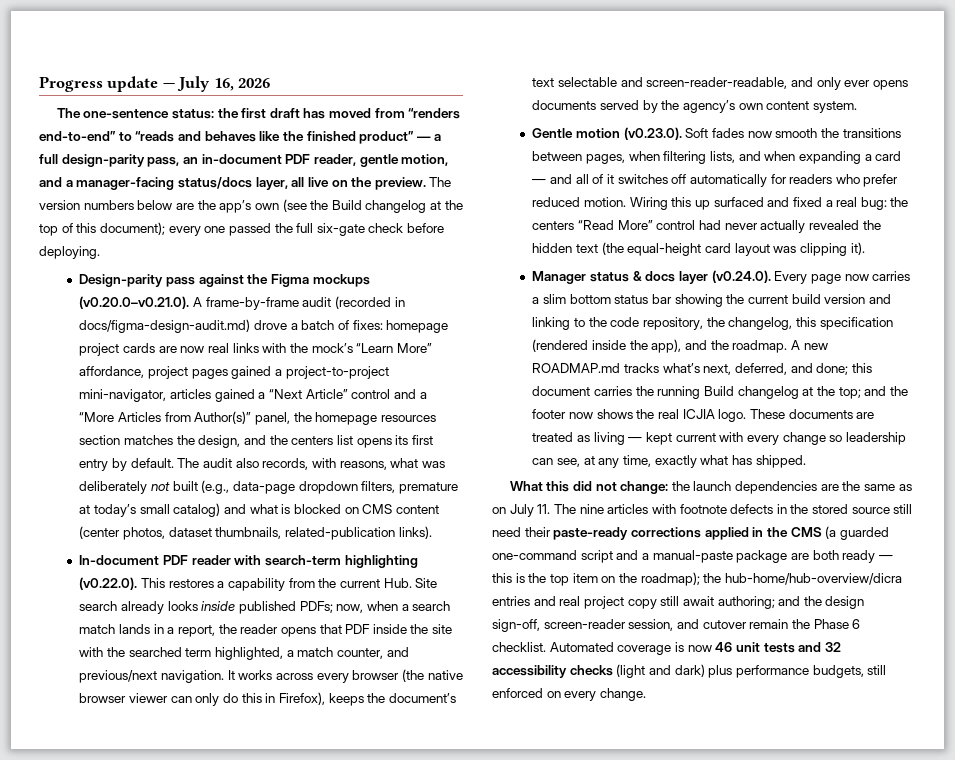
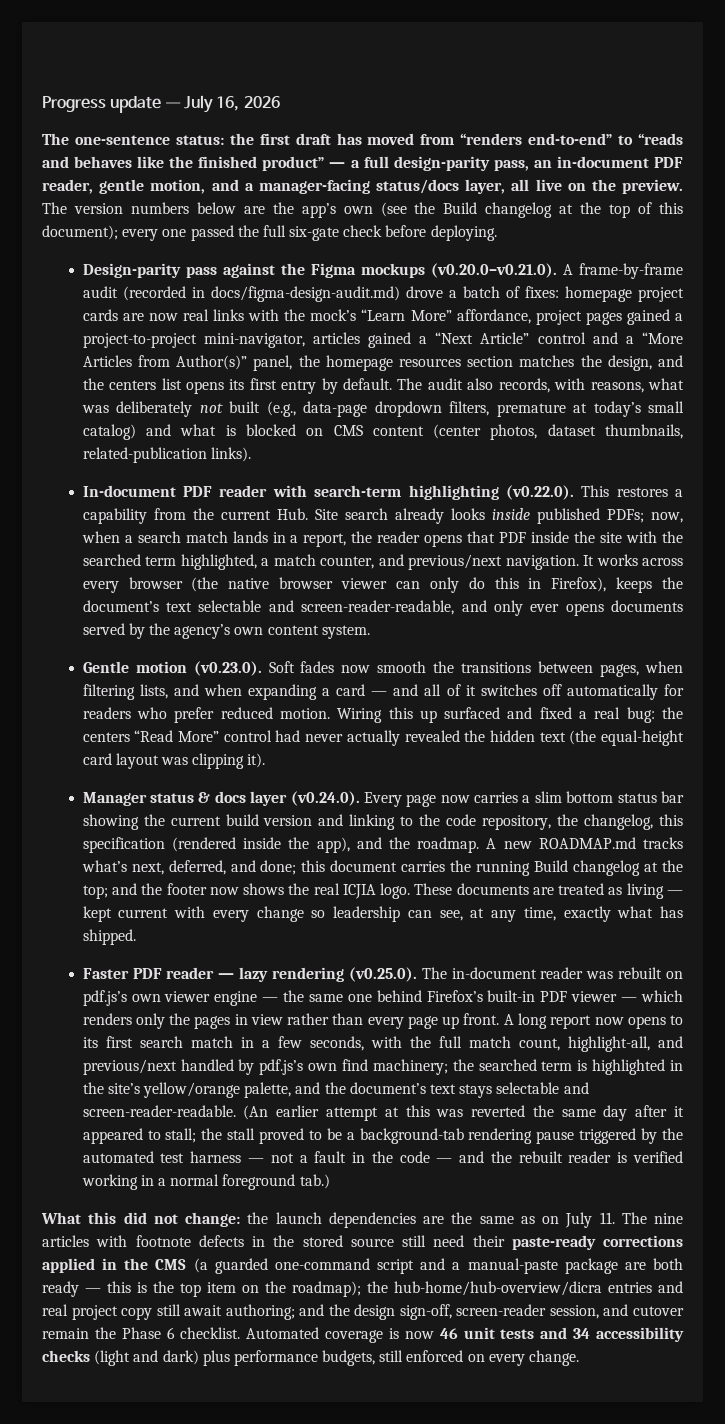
+ Faster PDF reader — lazy rendering (v0.25.0). The in-document reader was rebuilt on pdf.js’s own viewer engine — the same one behind Firefox’s built-in PDF viewer — which renders only the pages in view rather than every page up front. A long report now opens to its first search match in a few seconds, with the full match count, highlight-all, and previous/next handled by pdf.js’s own find machinery; the searched term is highlighted in the site’s yellow/orange palette, and the document’s text stays selectable and screen-reader-readable. (An earlier attempt at this was reverted the same day after it appeared to stall; the stall proved to be a background-tab rendering pause triggered by the automated test harness — not a fault in the code — and the rebuilt reader is verified working in a normal foreground tab.)
- Automated coverage is now 46 unit tests and 32 accessibility checks (light and dark) plus performance budgets, still enforced on every change.
+ Automated coverage is now 46 unit tests and 34 accessibility checks (light and dark) plus performance budgets, still enforced on every change.

